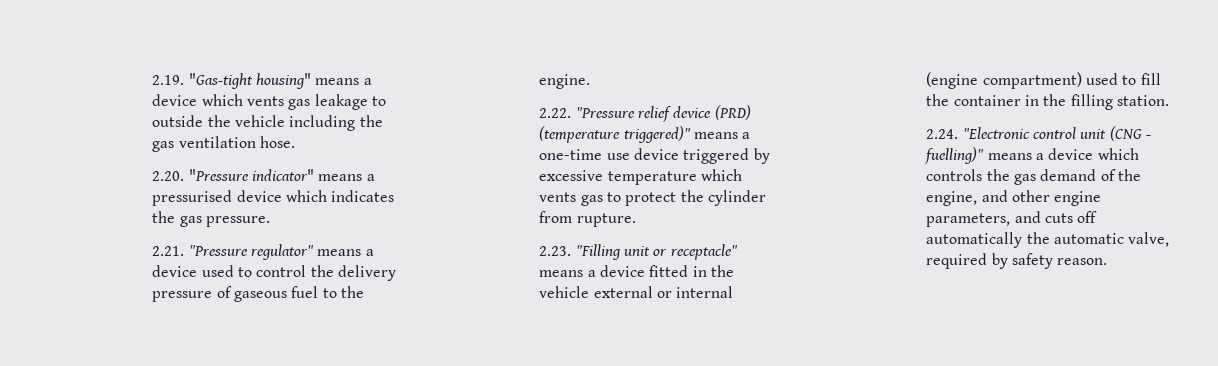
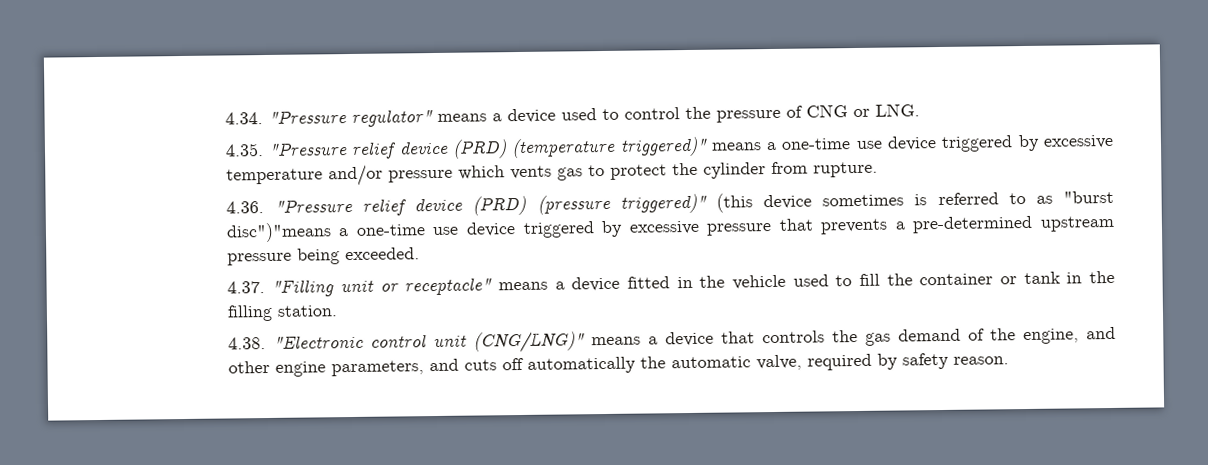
- 2.19. "Gas-tight housing" means a device which vents gas leakage to outside the vehicle including the gas ventilation hose.
- 2.20. "Pressure indicator" means a pressurised device which indicates the gas pressure.
- 2.21. "Pressure regulator" means a device used to control the delivery pressure of gaseous fuel to the engine.
- 2.22. "Pressure relief device (PRD) (temperature triggered)" means a one-time use device triggered by excessive temperature which vents gas to protect the cylinder from rupture.
+ 4.34. "Pressure regulator" means a device used to control the pressure of CNG or LNG.
+ 4.35. "Pressure relief device (PRD) (temperature triggered)" means a one-time use device triggered by excessive temperature and/or pressure which vents gas to protect the cylinder from rupture.
- 2.23. "Filling unit or receptacle" means a device fitted in the vehicle external or internal (engine compartment) used to fill the container in the filling station.
+ 4.36. "Pressure relief device (PRD) (pressure triggered)" (this device sometimes is referred to as "burst disc")"means a one-time use device triggered by excessive pressure that prevents a pre-determined upstream pressure being exceeded.
+ 4.37. "Filling unit or receptacle" means a device fitted in the vehicle used to fill the container or tank in the filling station.
- 2.24. "Electronic control unit (CNG - fuelling)" means a device which controls the gas demand of the engine, and other engine parameters, and cuts off automatically the automatic valve, required by safety reason.
+ 4.38. "Electronic control unit (CNG/LNG)" means a device that controls the gas demand of the engine, and other engine parameters, and cuts off automatically the automatic valve, required by safety reason.

